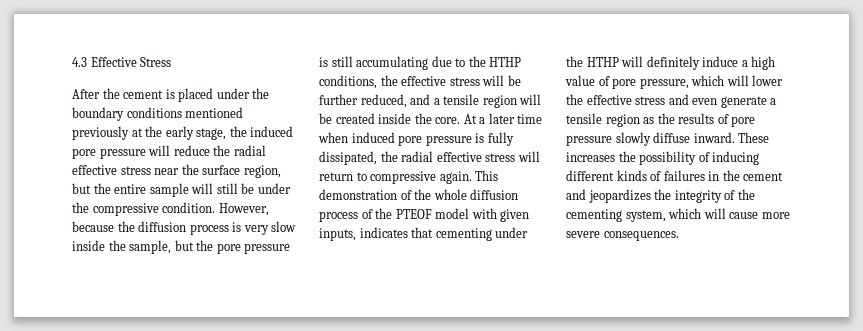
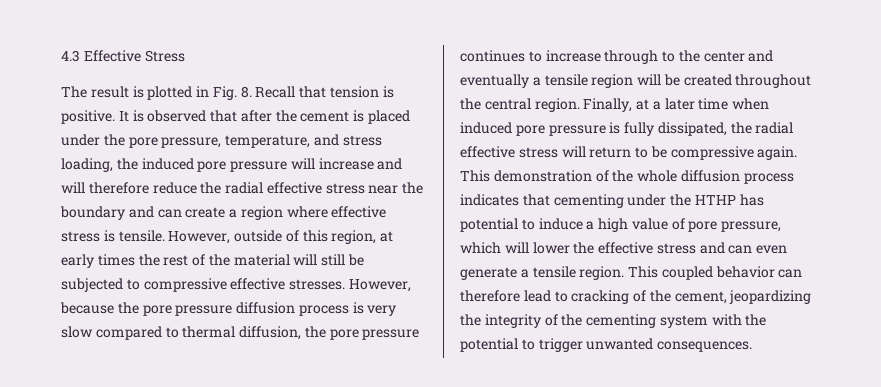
- After the cement is placed under the boundary conditions mentioned previously at the early stage, the induced pore pressure will reduce the radial effective stress near the surface region, but the entire sample will still be under the compressive condition.
+ The result is plotted in Fig. 8. Recall that tension is positive. It is observed that after the cement is placed under the pore pressure, temperature, and stress loading, the induced pore pressure will increase and will therefore reduce the radial effective stress near the boundary and can create a region where effective stress is tensile. However, outside of this region, at early times the rest of the material will still be subjected to compressive effective stresses.
- However, because the diffusion process is very slow inside the sample, but the pore pressure is still accumulating due to the HTHP conditions, the effective stress will be further reduced, and a tensile region will be created inside the core. At a later time when induced pore pressure is fully dissipated, the radial effective stress will return to compressive again.
+ However, because the pore pressure diffusion process is very slow compared to thermal diffusion, the pore pressure continues to increase through to the center and eventually a tensile region will be created throughout the central region. Finally, at a later time when induced pore pressure is fully dissipated, the radial effective stress will return to be compressive again.
- This demonstration of the whole diffusion process of the PTEOF model with given inputs, indicates that cementing under the HTHP will definitely induce a high value of pore pressure, which will lower the effective stress and even generate a tensile region as the results of pore pressure slowly diffuse inward. These increases the possibility of inducing different kinds of failures in the cement and jeopardizes the integrity of the cementing system, which will cause more severe consequences.
+ This demonstration of the whole diffusion process indicates that cementing under the HTHP has potential to induce a high value of pore pressure, which will lower the effective stress and can even generate a tensile region. This coupled behavior can therefore lead to cracking of the cement, jeopardizing the integrity of the cementing system with the potential to trigger unwanted consequences.

